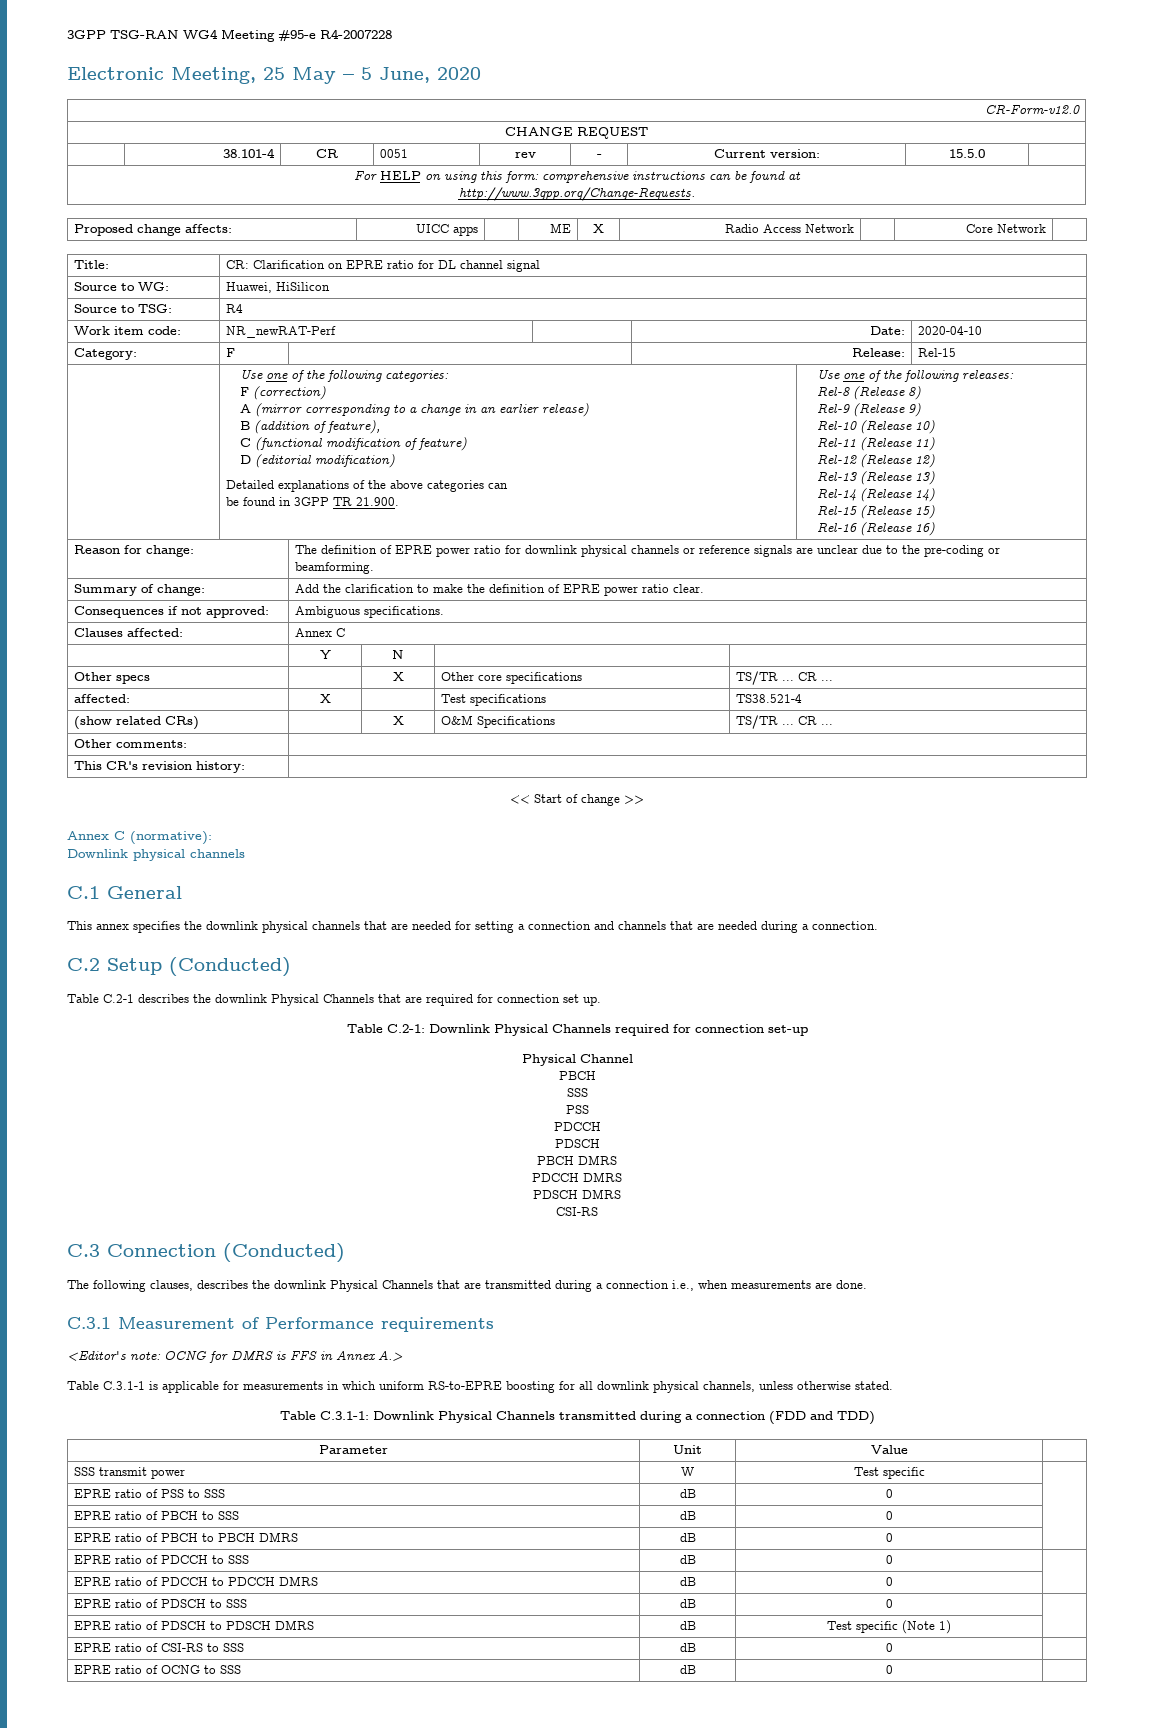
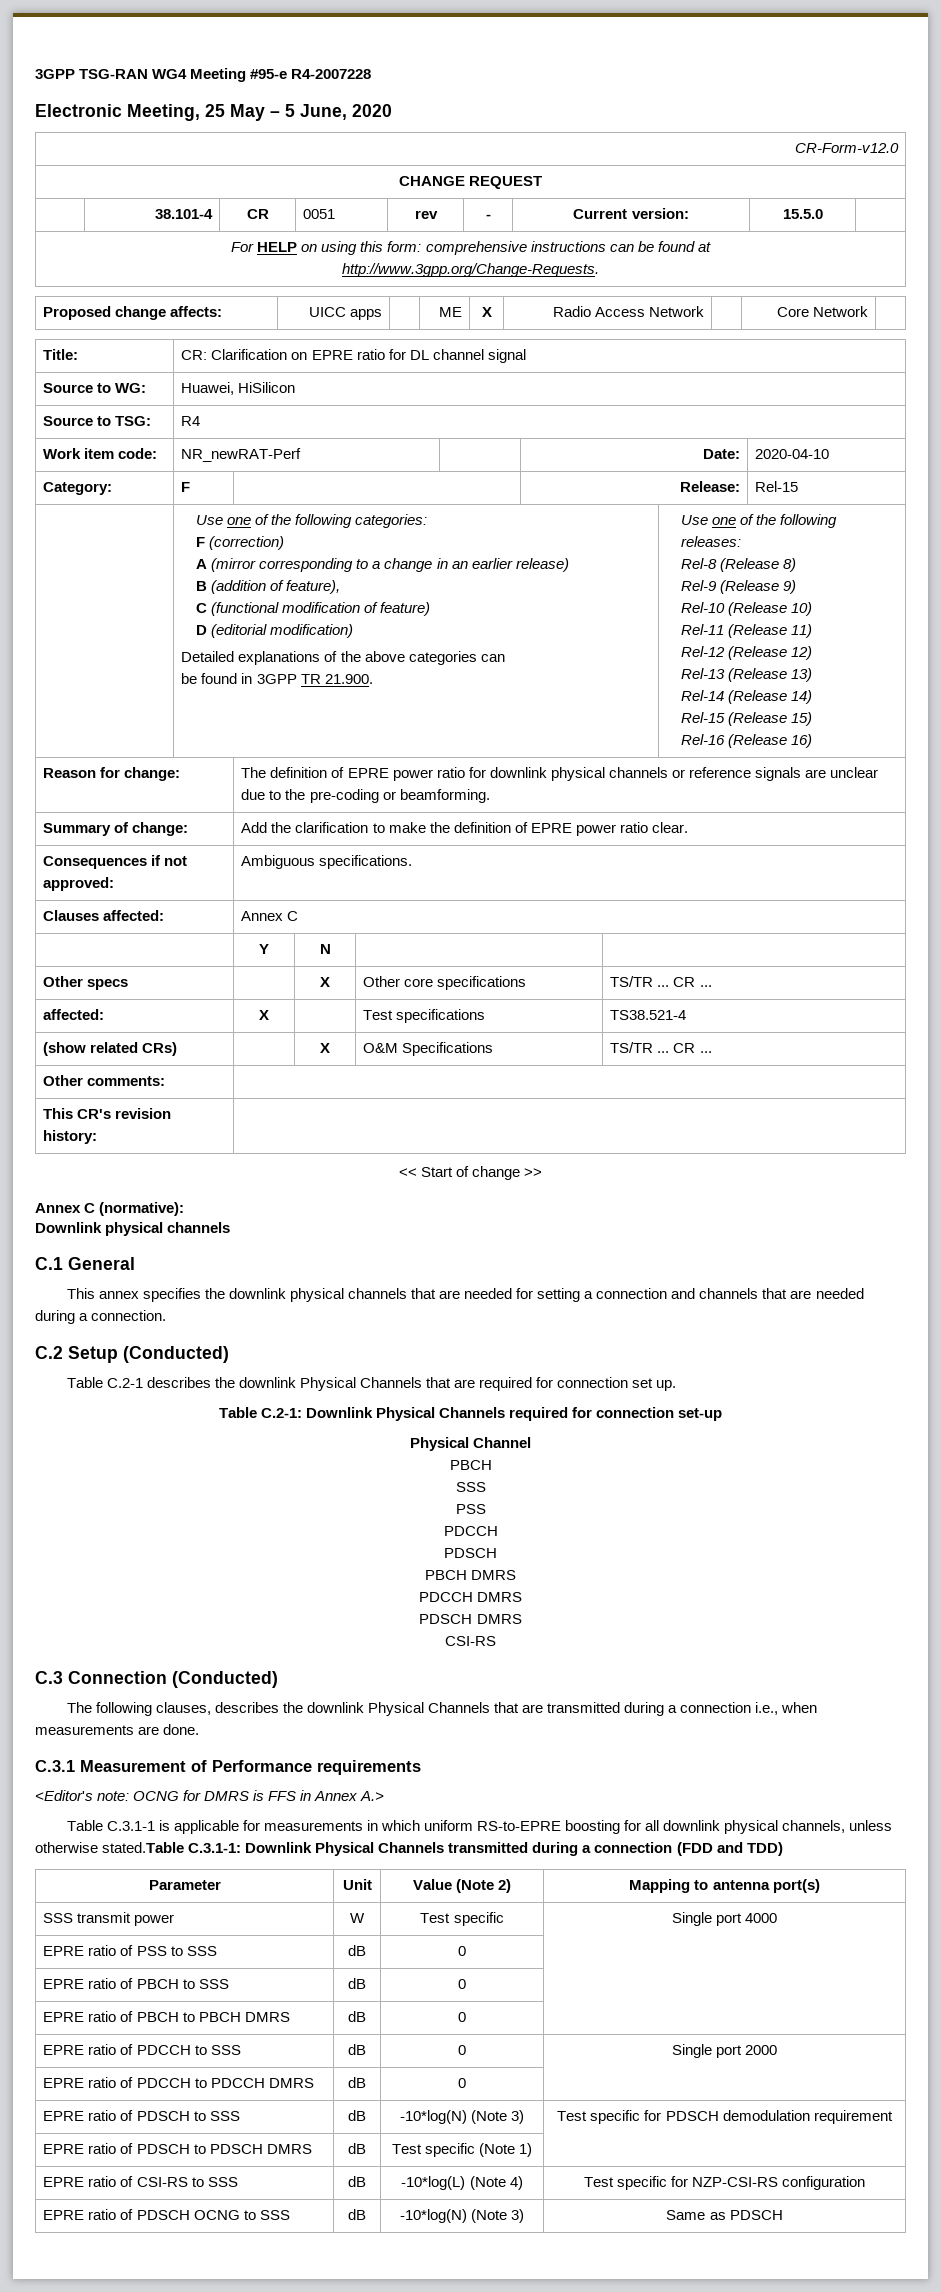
- Table C.3.1-1 is applicable for measurements in which uniform RS-to-EPRE boosting for all downlink physical channels, unless otherwise stated.
- Table C.3.1-1: Downlink Physical Channels transmitted during a connection (FDD and TDD)
+ Table C.3.1-1 is applicable for measurements in which uniform RS-to-EPRE boosting for all downlink physical channels, unless otherwise stated.Table C.3.1-1: Downlink Physical Channels transmitted during a connection (FDD and TDD)
- Parameter | Unit | Value |
+ Parameter | Unit | Value (Note 2) | Mapping to antenna port(s)
- SSS transmit power | W | Test specific |
+ SSS transmit power | W | Test specific | Single port 4000
- EPRE ratio of PDCCH to SSS | dB | 0 |
+ EPRE ratio of PDCCH to SSS | dB | 0 | Single port 2000
- EPRE ratio of PDSCH to SSS | dB | 0 |
+ EPRE ratio of PDSCH to SSS | dB | -10*log(N) (Note 3) | Test specific for PDSCH demodulation requirement
- EPRE ratio of CSI-RS to SSS | dB | 0 |
- EPRE ratio of OCNG to SSS | dB | 0 |
+ EPRE ratio of CSI-RS to SSS | dB | -10*log(L) (Note 4) | Test specific for NZP-CSI-RS configuration
+ EPRE ratio of PDSCH OCNG to SSS | dB | -10*log(N) (Note 3) | Same as PDSCH

